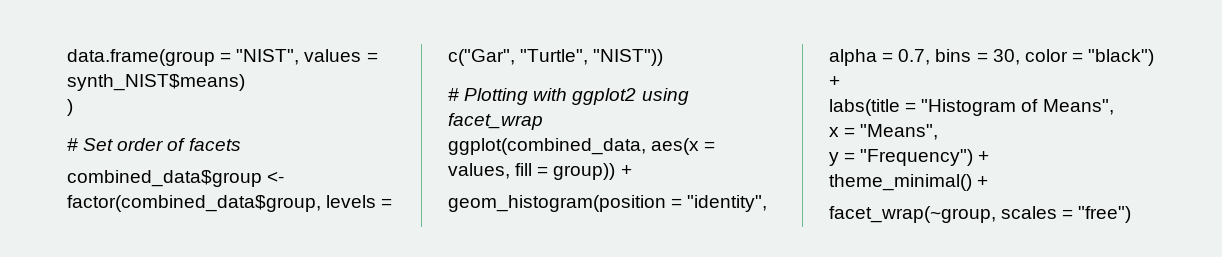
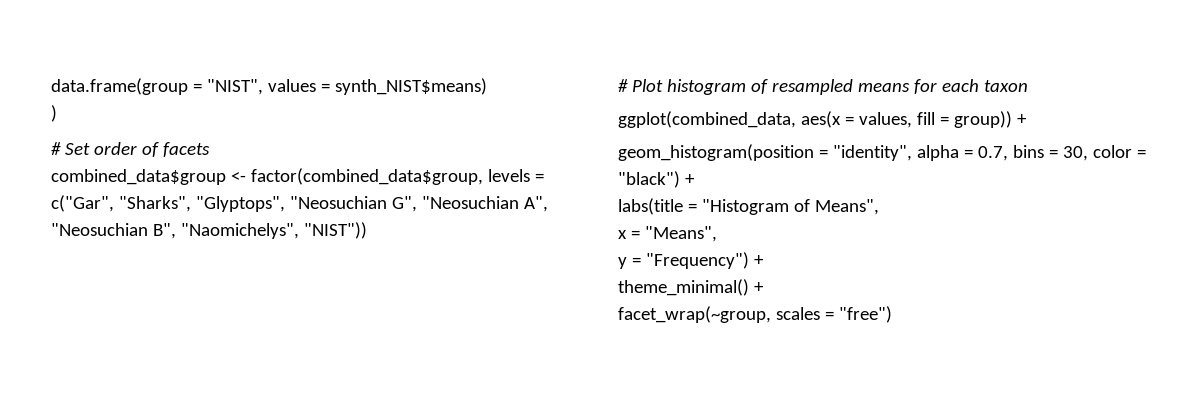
- combined_data$group <- factor(combined_data$group, levels = c("Gar", "Turtle", "NIST"))
- # Plotting with ggplot2 using facet_wrap
+ combined_data$group <- factor(combined_data$group, levels = c("Gar", "Sharks", "Glyptops", "Neosuchian G", "Neosuchian A", "Neosuchian B", "Naomichelys", "NIST"))
+ # Plot histogram of resampled means for each taxon

